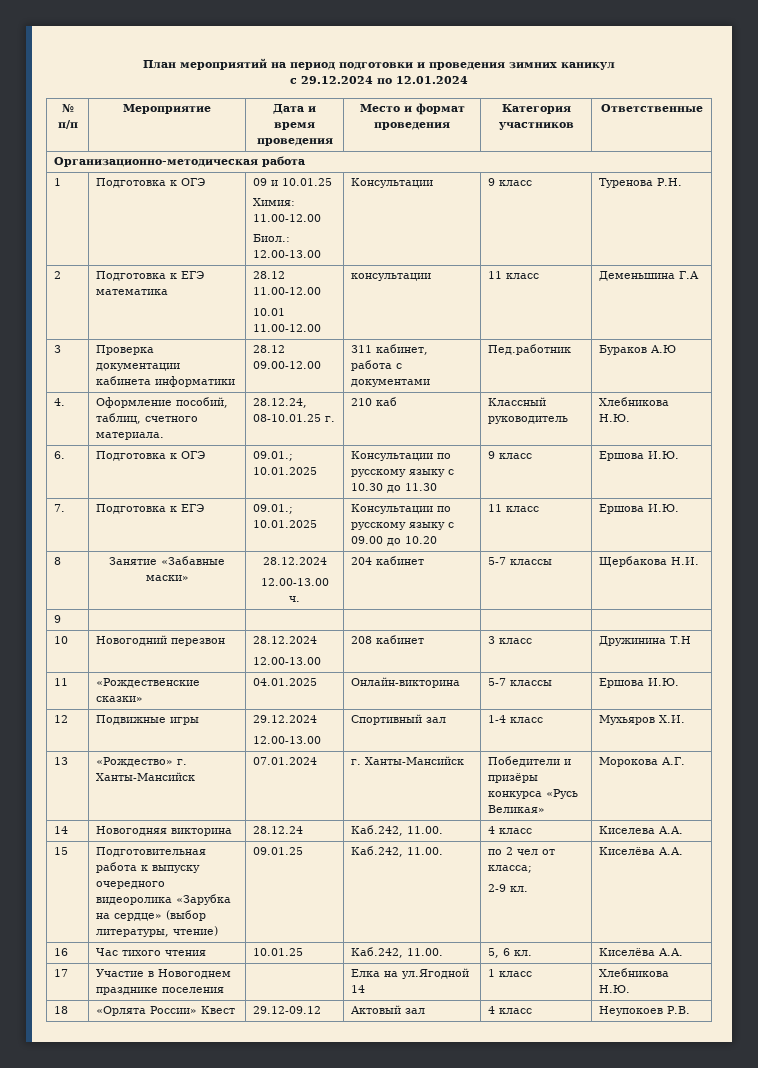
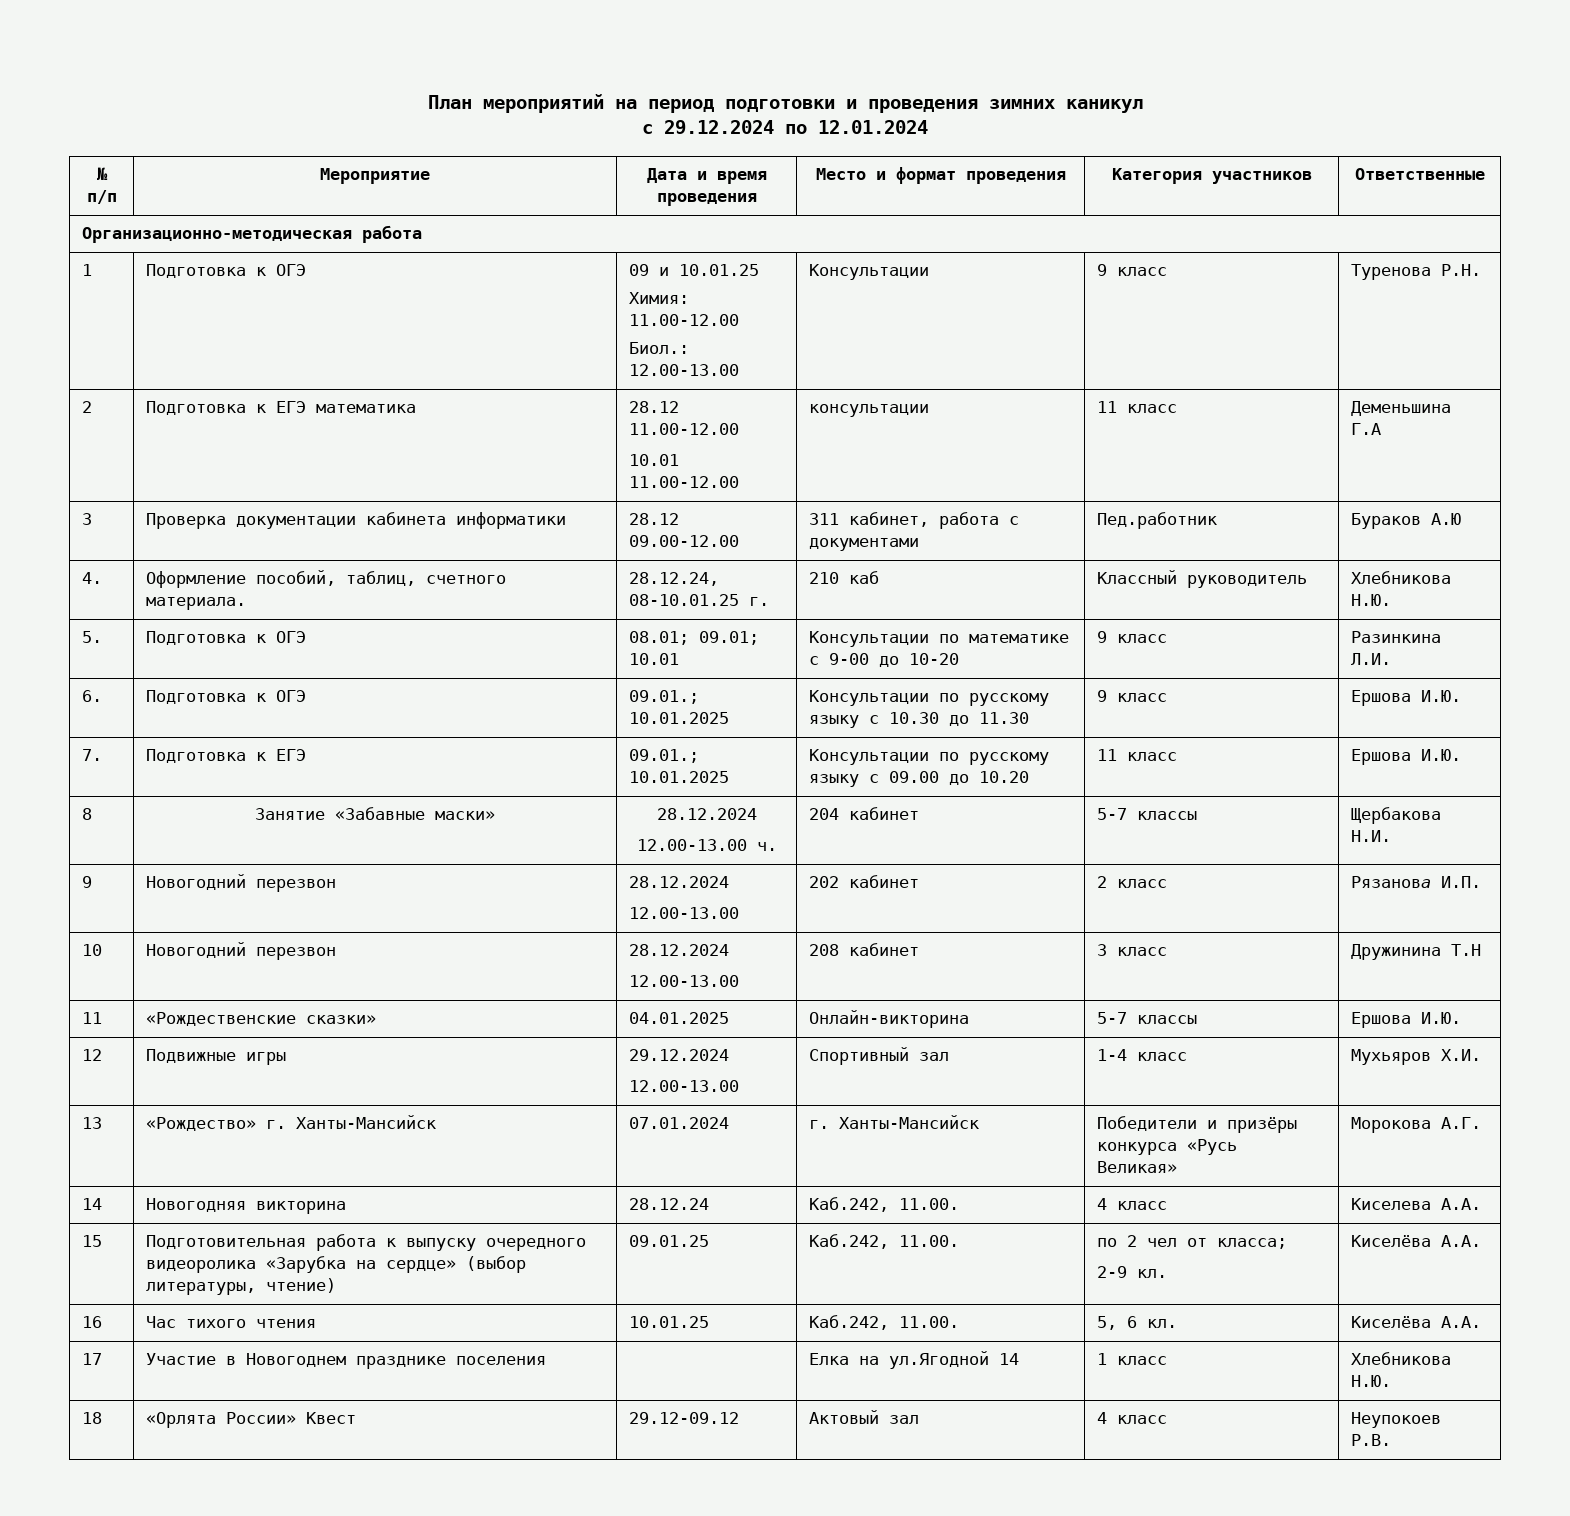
+ 5. | Подготовка к ОГЭ | 08.01; 09.01; 10.01 | Консультации по математике с 9-00 до 10-20 | 9 класс | Разинкина Л.И.
- 9 | | | | |
+ 9 | Новогодний перезвон | 28.12.2024
+ 12.00-13.00 | 202 кабинет | 2 класс | Рязанова И.П.

